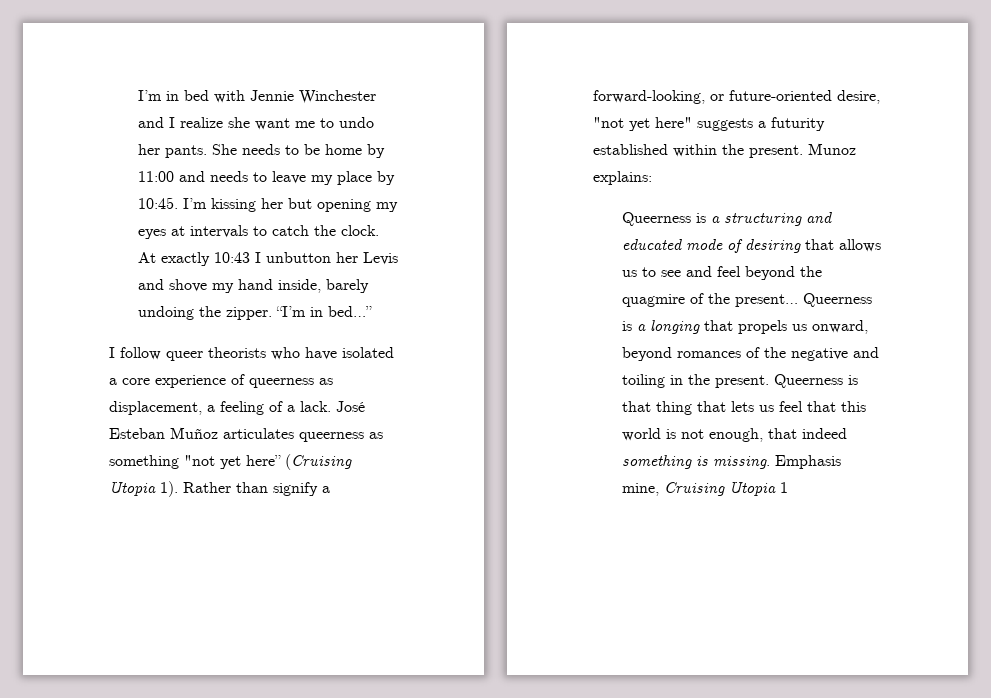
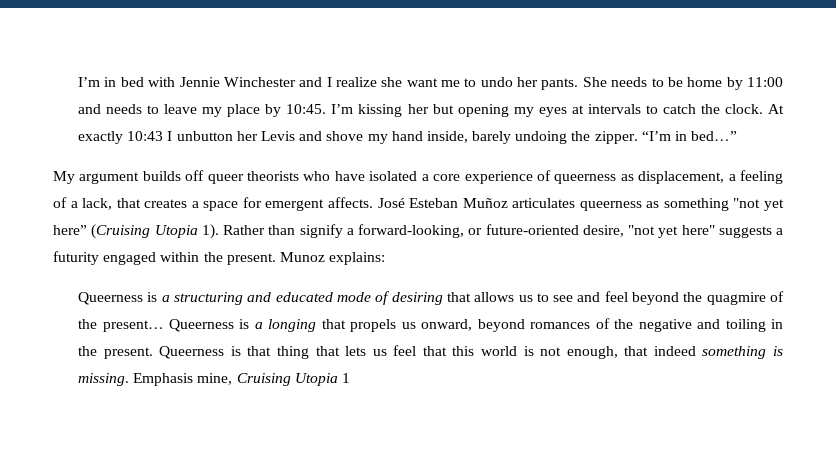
- I follow queer theorists who have isolated a core experience of queerness as displacement, a feeling of a lack.
+ My argument builds off queer theorists who have isolated a core experience of queerness as displacement, a feeling of a lack, that creates a space for emergent affects.
- Rather than signify a forward-looking, or future-oriented desire, "not yet here" suggests a futurity established within the present.
+ Rather than signify a forward-looking, or future-oriented desire, "not yet here" suggests a futurity engaged within the present.

